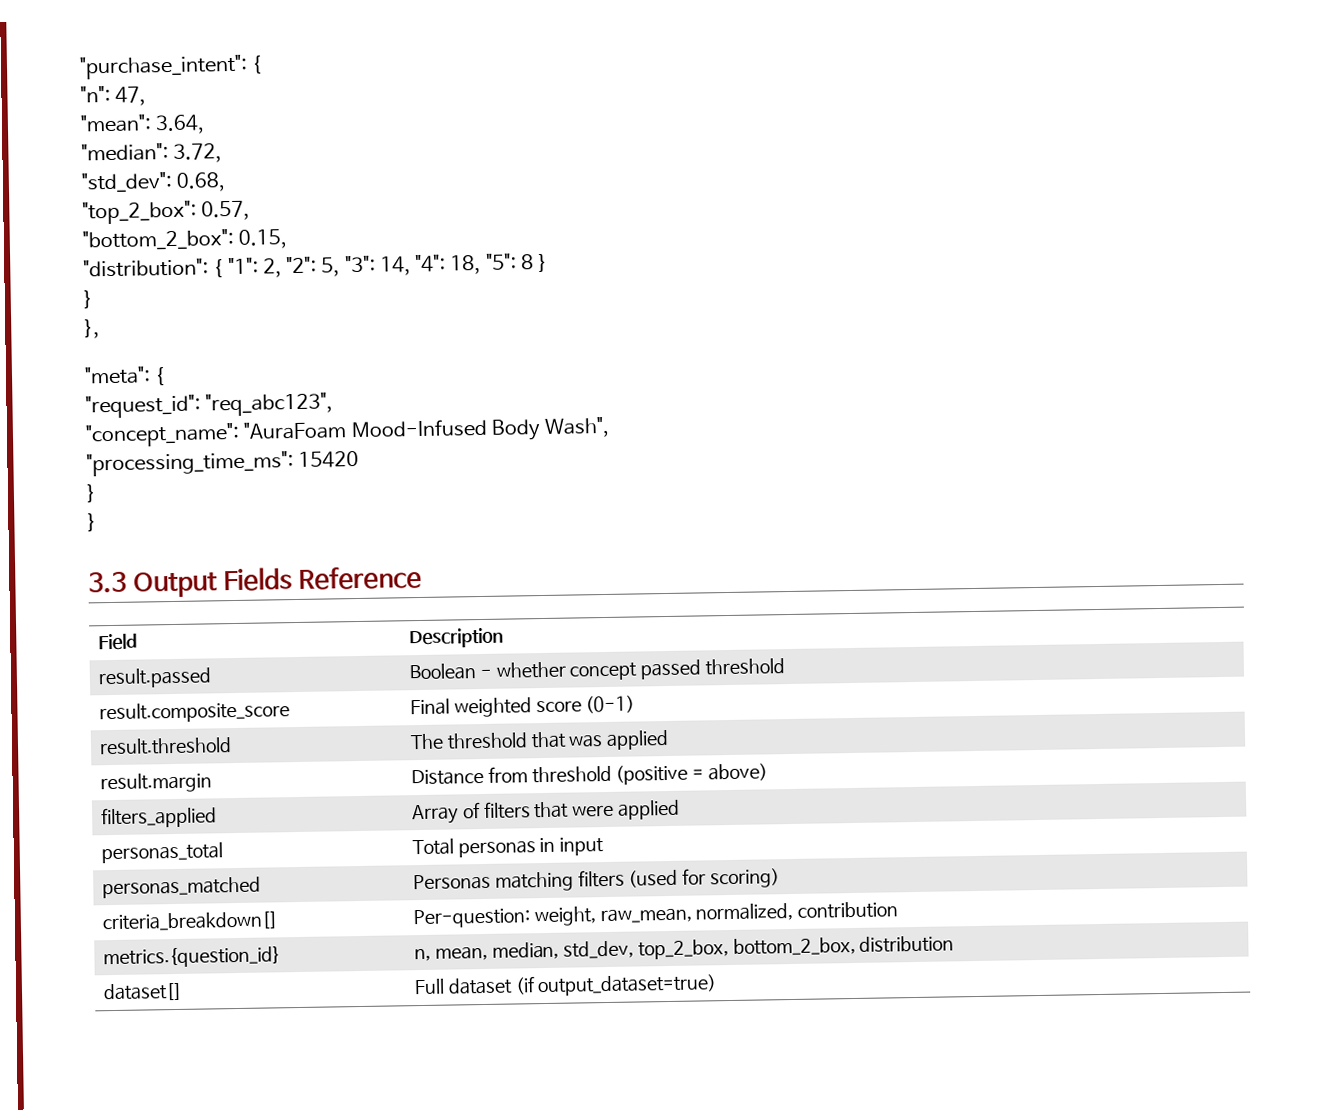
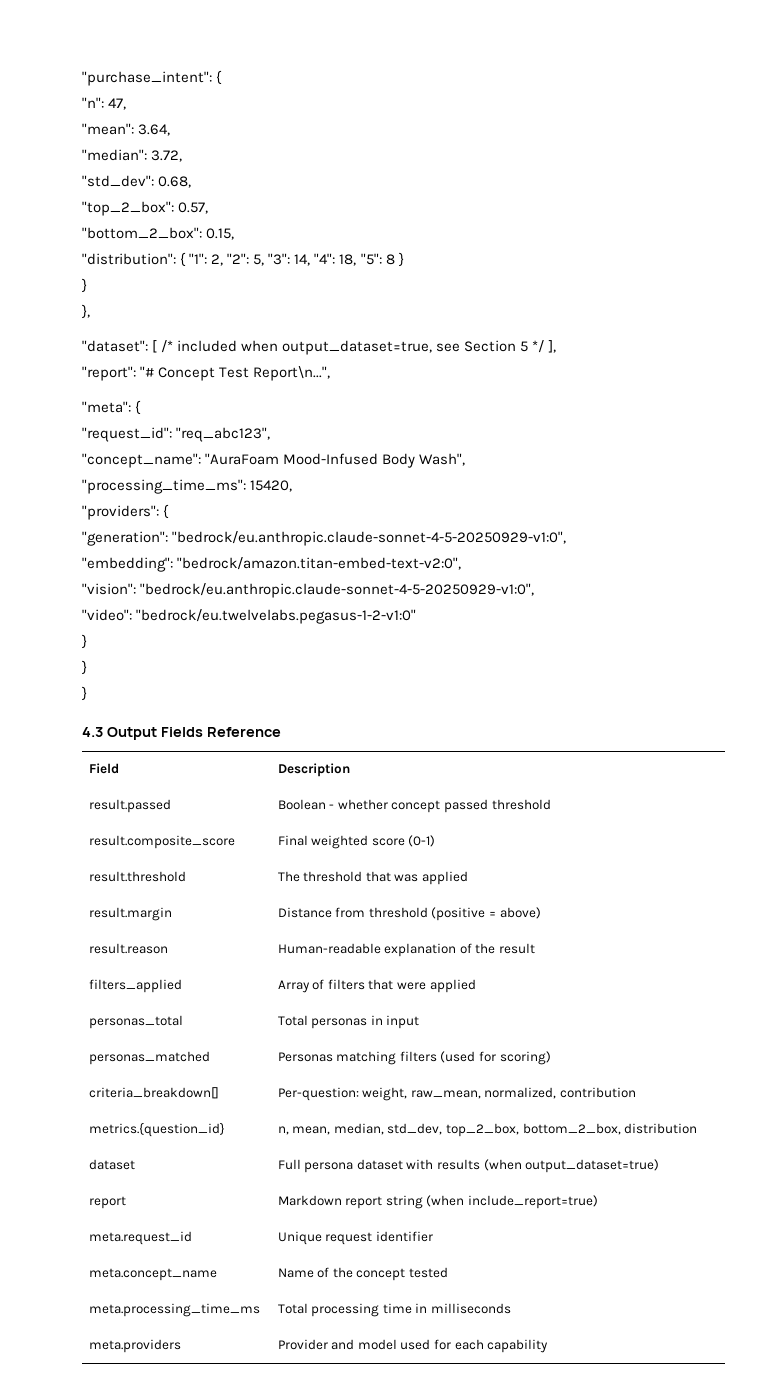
+ "dataset": [ /* included when output_dataset=true, see Section 5 */ ],
+ "report": "# Concept Test Report\n...",
- "processing_time_ms": 15420
+ "processing_time_ms": 15420,
+ "providers": {
+ "generation": "bedrock/eu.anthropic.claude-sonnet-4-5-20250929-v1:0",
+ "embedding": "bedrock/amazon.titan-embed-text-v2:0",
+ "vision": "bedrock/eu.anthropic.claude-sonnet-4-5-20250929-v1:0",
+ "video": "bedrock/eu.twelvelabs.pegasus-1-2-v1:0"
  }
  }
- 3.3 Output Fields Reference
+ }
+ 4.3 Output Fields Reference
+ result.reason | Human-readable explanation of the result
- dataset[] | Full dataset (if output_dataset=true)
+ dataset | Full persona dataset with results (when output_dataset=true)
+ report | Markdown report string (when include_report=true)
+ meta.request_id | Unique request identifier
+ meta.concept_name | Name of the concept tested
+ meta.processing_time_ms | Total processing time in milliseconds
+ meta.providers | Provider and model used for each capability

